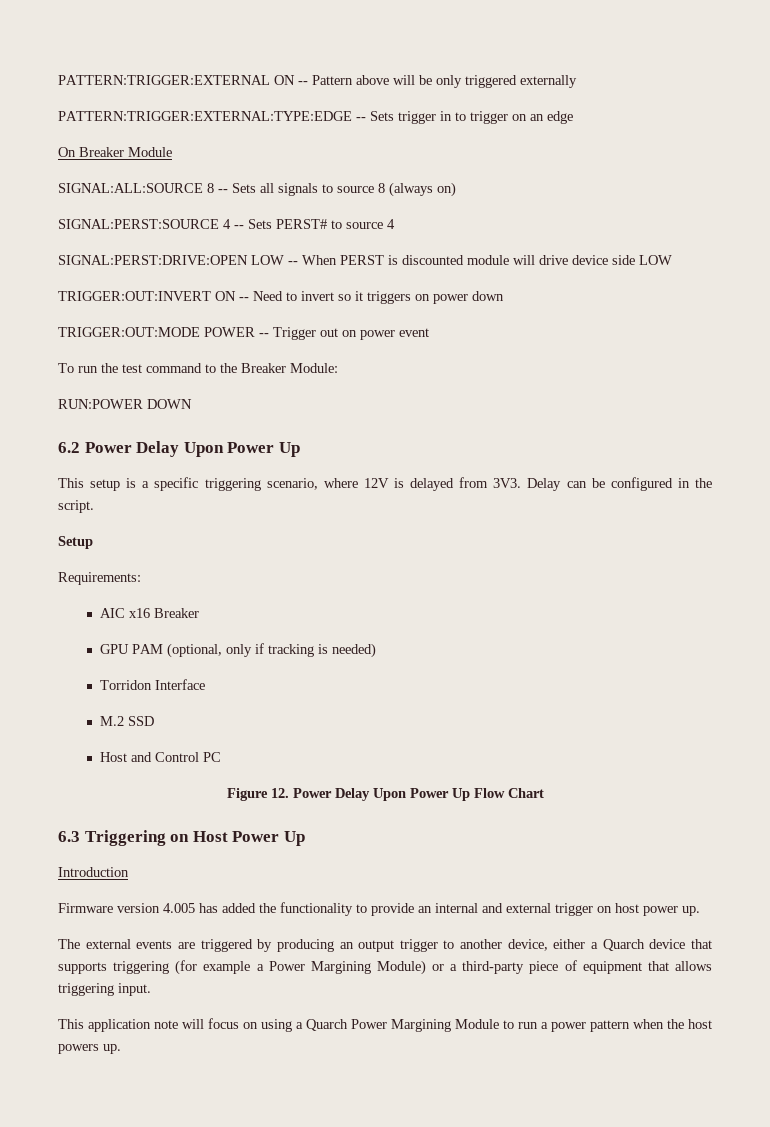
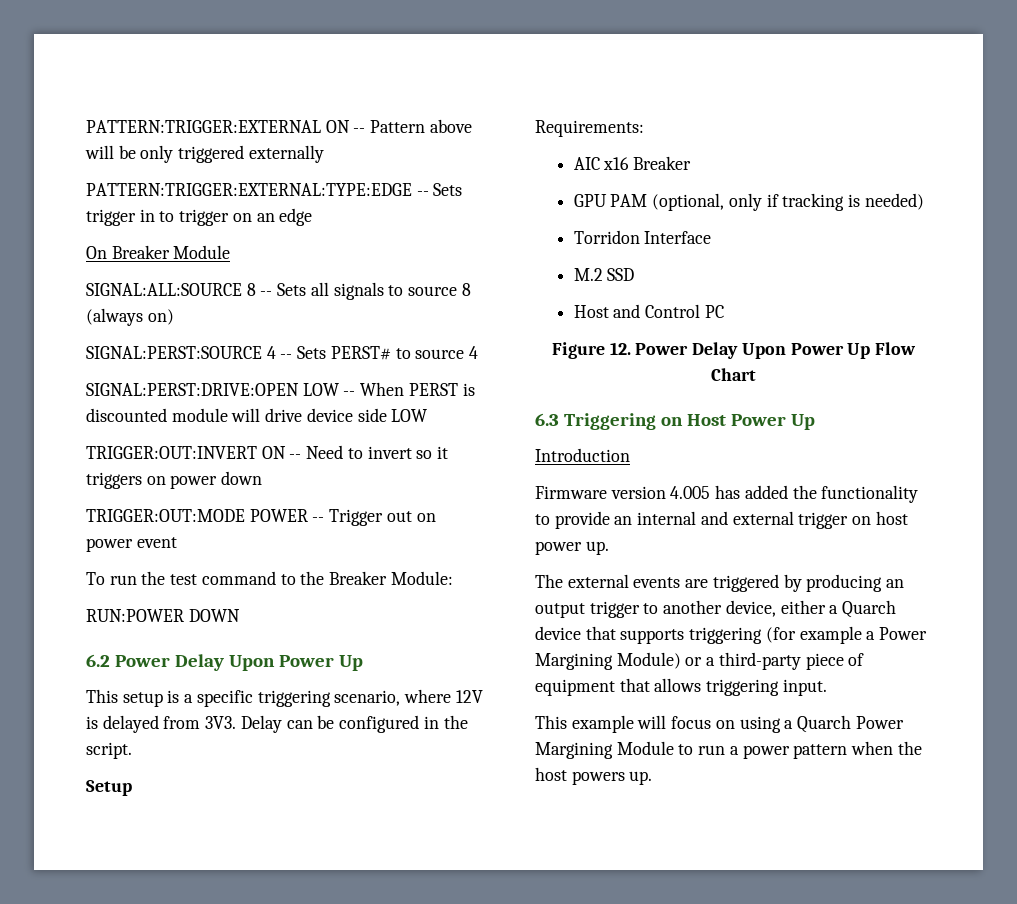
- This application note will focus on using a Quarch Power Margining Module to run a power pattern when the host powers up.
+ This example will focus on using a Quarch Power Margining Module to run a power pattern when the host powers up.

